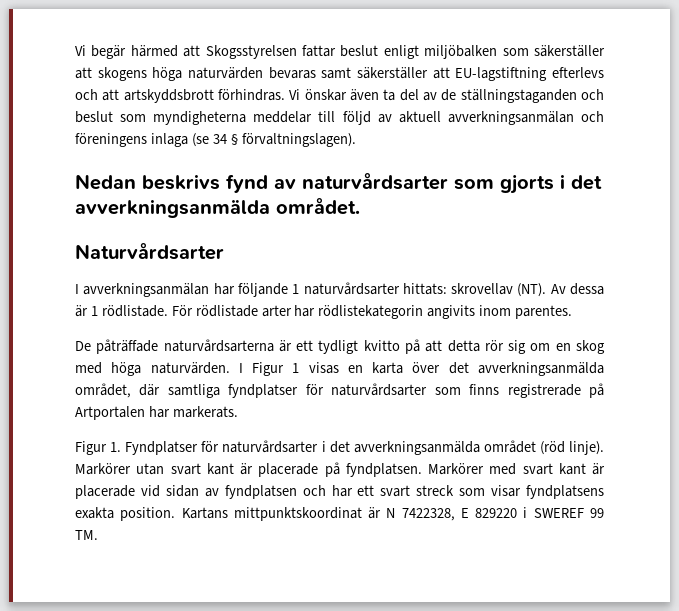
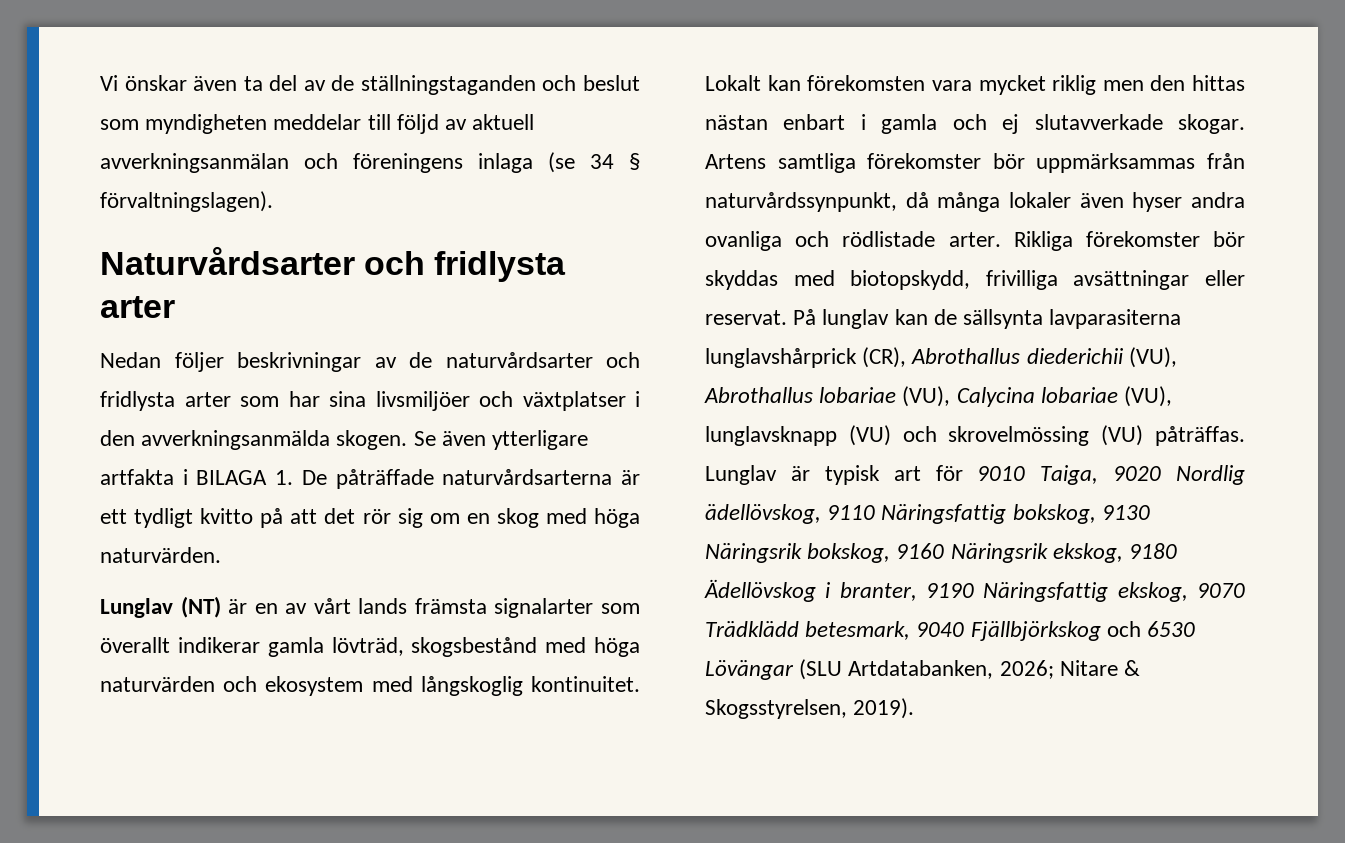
- Vi begär härmed att Skogsstyrelsen fattar beslut enligt miljöbalken som säkerställer att skogens höga naturvärden bevaras samt säkerställer att EU-lagstiftning efterlevs och att artskyddsbrott förhindras. Vi önskar även ta del av de ställningstaganden och beslut som myndigheterna meddelar till följd av aktuell avverkningsanmälan och föreningens inlaga (se 34 § förvaltningslagen).
+ Vi önskar även ta del av de ställningstaganden och beslut som myndigheten meddelar till följd av aktuell avverkningsanmälan och föreningens inlaga (se 34 § förvaltningslagen).
- Nedan beskrivs fynd av naturvårdsarter som gjorts i det avverkningsanmälda området.
- Naturvårdsarter
- I avverkningsanmälan har följande 1 naturvårdsarter hittats: skrovellav (NT). Av dessa är 1 rödlistade. För rödlistade arter har rödlistekategorin angivits inom parentes.
- De påträffade naturvårdsarterna är ett tydligt kvitto på att detta rör sig om en skog med höga naturvärden. I Figur 1 visas en karta över det avverkningsanmälda området, där samtliga fyndplatser för naturvårdsarter som finns registrerade på Artportalen har markerats.
- Figur 1. Fyndplatser för naturvårdsarter i det avverkningsanmälda området (röd linje). Markörer utan svart kant är placerade på fyndplatsen. Markörer med svart kant är placerade vid sidan av fyndplatsen och har ett svart streck som visar fyndplatsens exakta position. Kartans mittpunktskoordinat är N 7422328, E 829220 i SWEREF 99 TM.
+ Naturvårdsarter och fridlysta arter
+ Nedan följer beskrivningar av de naturvårdsarter och fridlysta arter som har sina livsmiljöer och växtplatser i den avverkningsanmälda skogen. Se även ytterligare artfakta i BILAGA 1. De påträffade naturvårdsarterna är ett tydligt kvitto på att det rör sig om en skog med höga naturvärden.
+ Lunglav (NT) är en av vårt lands främsta signalarter som överallt indikerar gamla lövträd, skogsbestånd med höga naturvärden och ekosystem med långskoglig kontinuitet. Lokalt kan förekomsten vara mycket riklig men den hittas nästan enbart i gamla och ej slutavverkade skogar. Artens samtliga förekomster bör uppmärksammas från naturvårdssynpunkt, då många lokaler även hyser andra ovanliga och rödlistade arter. Rikliga förekomster bör skyddas med biotopskydd, frivilliga avsättningar eller reservat. På lunglav kan de sällsynta lavparasiterna lunglavshårprick (CR), Abrothallus diederichii (VU), Abrothallus lobariae (VU), Calycina lobariae (VU), lunglavsknapp (VU) och skrovelmössing (VU) påträffas. Lunglav är typisk art för 9010 Taiga, 9020 Nordlig ädellövskog, 9110 Näringsfattig bokskog, 9130 Näringsrik bokskog, 9160 Näringsrik ekskog, 9180 Ädellövskog i branter, 9190 Näringsfattig ekskog, 9070 Trädklädd betesmark, 9040 Fjällbjörkskog och 6530 Lövängar (SLU Artdatabanken, 2026; Nitare & Skogsstyrelsen, 2019).

